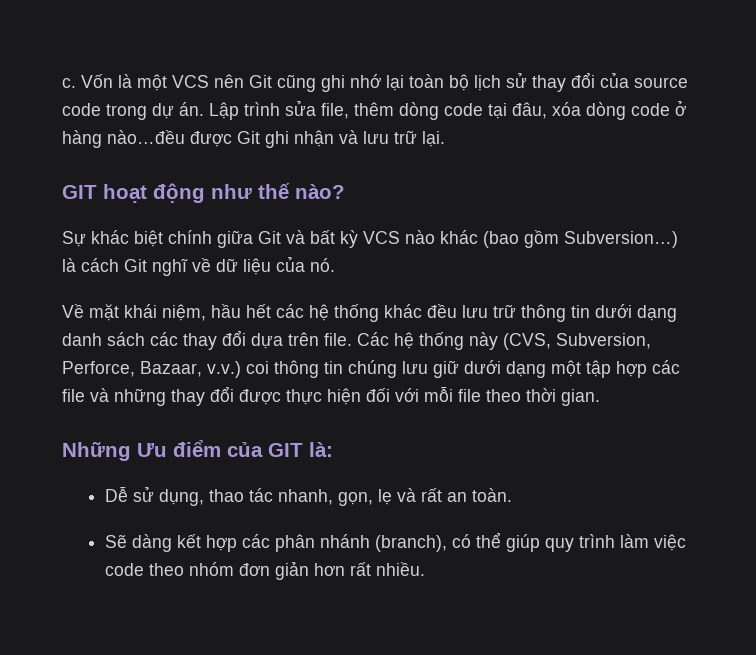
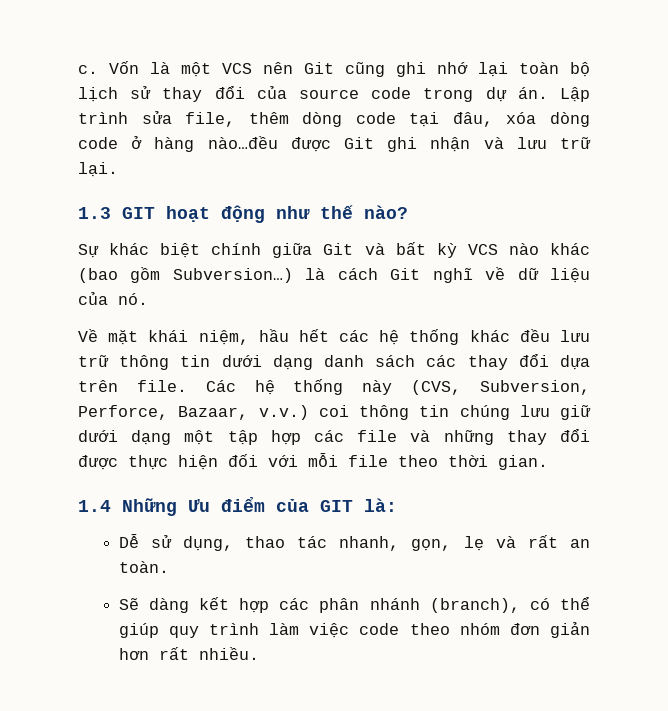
- GIT hoạt động như thế nào?
+ 1.3 GIT hoạt động như thế nào?
- Những Ưu điểm của GIT là:
+ 1.4 Những Ưu điểm của GIT là:

